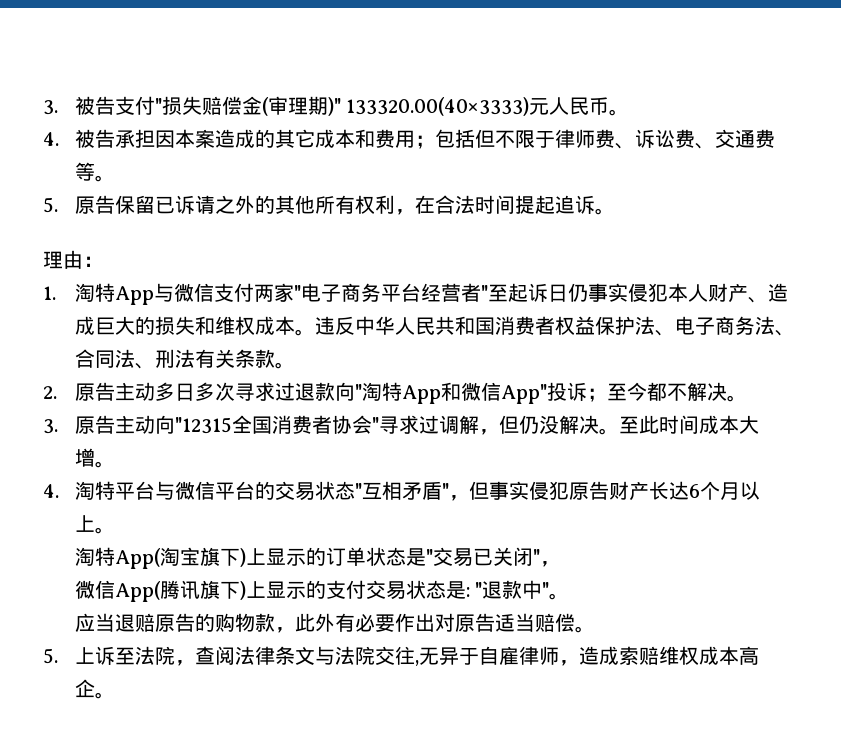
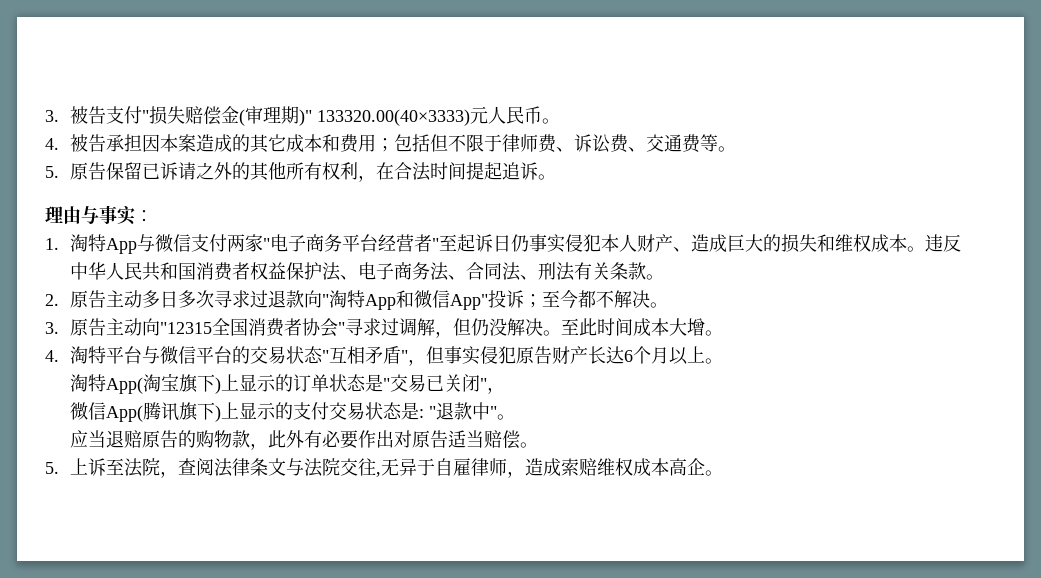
- 理由：
+ 理由与事实：

